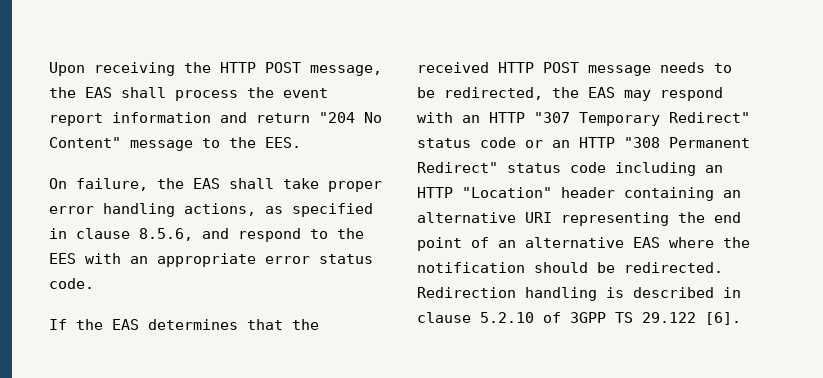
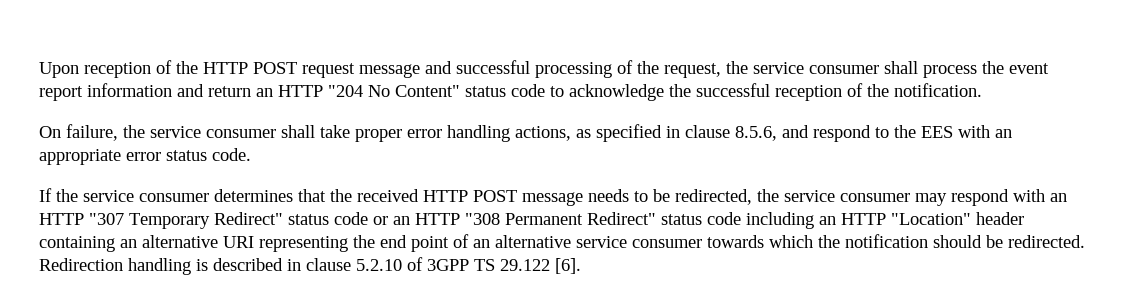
- Upon receiving the HTTP POST message, the EAS shall process the event report information and return "204 No Content" message to the EES.
+ Upon reception of the HTTP POST request message and successful processing of the request, the service consumer shall process the event report information and return an HTTP "204 No Content" status code to acknowledge the successful reception of the notification.
- On failure, the EAS shall take proper error handling actions, as specified in clause 8.5.6, and respond to the EES with an appropriate error status code.
+ On failure, the service consumer shall take proper error handling actions, as specified in clause 8.5.6, and respond to the EES with an appropriate error status code.
- If the EAS determines that the received HTTP POST message needs to be redirected, the EAS may respond with an HTTP "307 Temporary Redirect" status code or an HTTP "308 Permanent Redirect" status code including an HTTP "Location" header containing an alternative URI representing the end point of an alternative EAS where the notification should be redirected.
+ If the service consumer determines that the received HTTP POST message needs to be redirected, the service consumer may respond with an HTTP "307 Temporary Redirect" status code or an HTTP "308 Permanent Redirect" status code including an HTTP "Location" header containing an alternative URI representing the end point of an alternative service consumer towards which the notification should be redirected.

